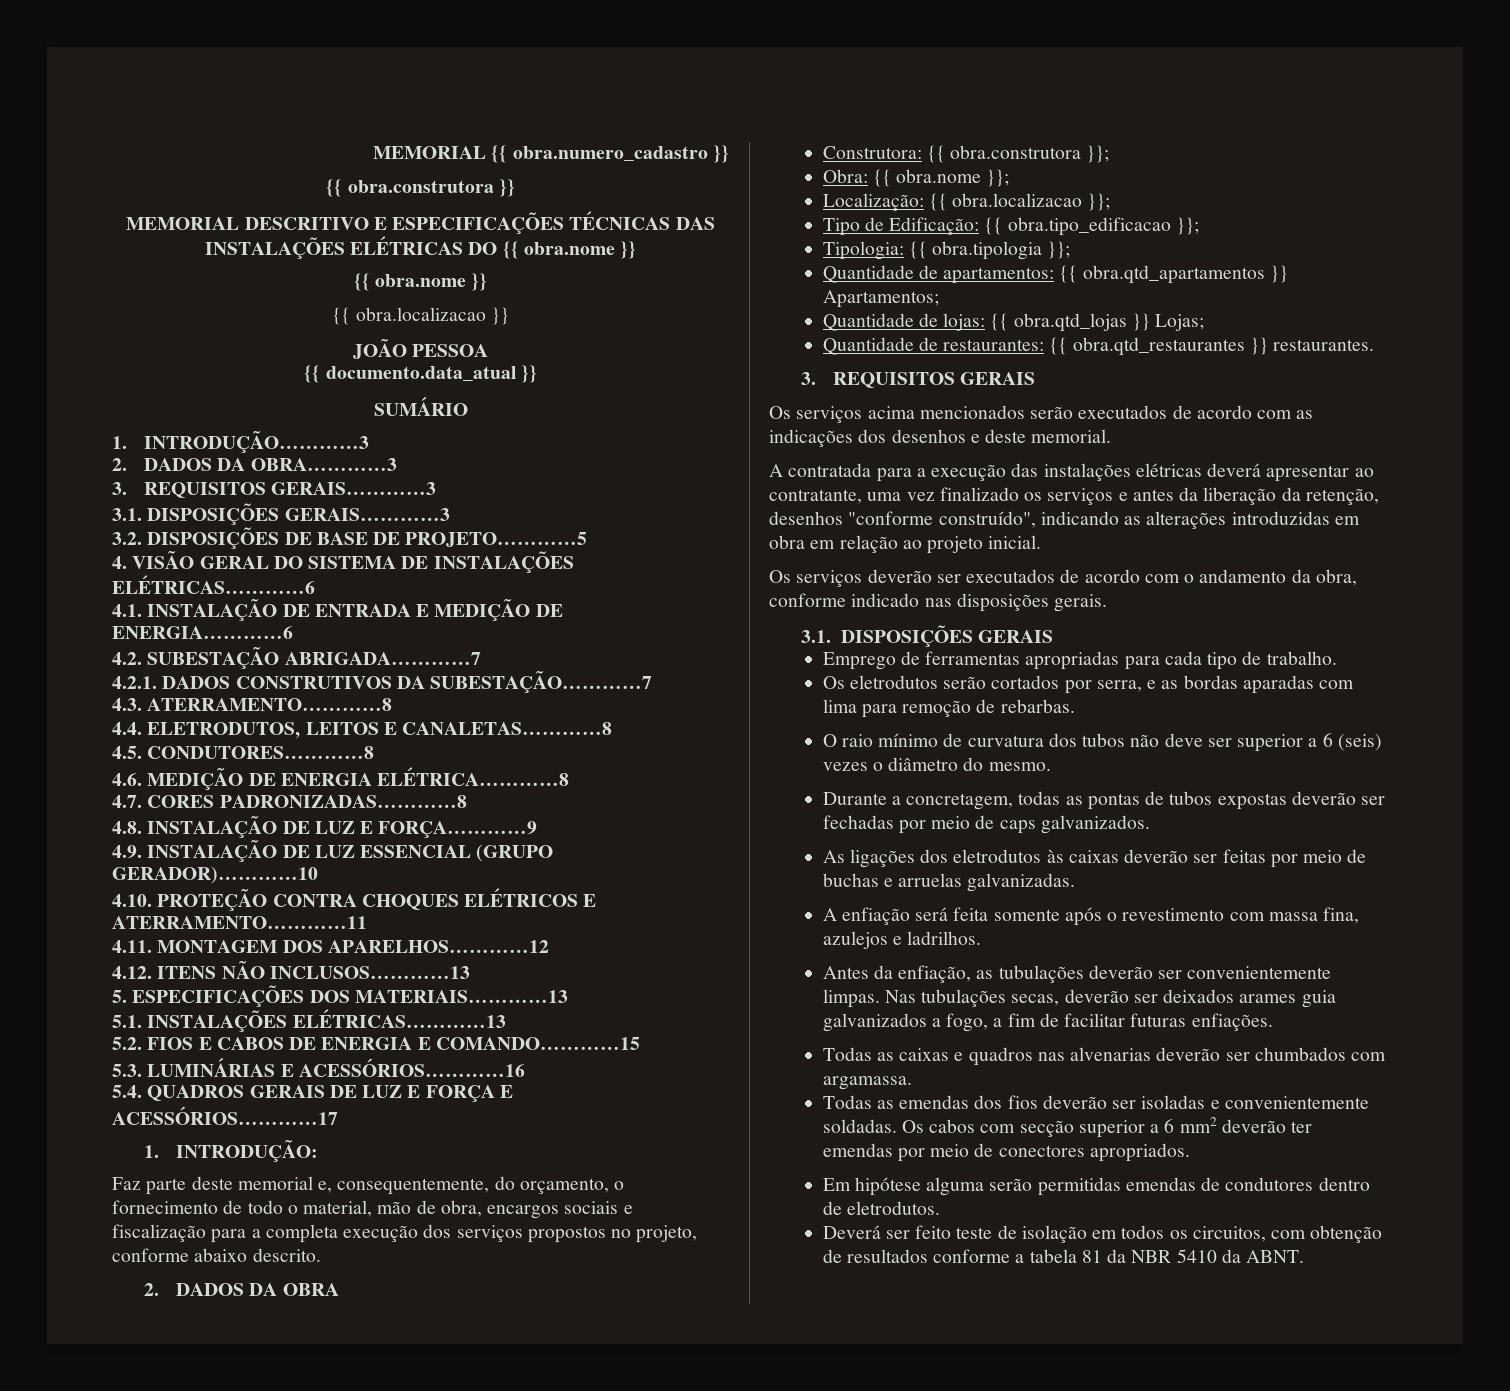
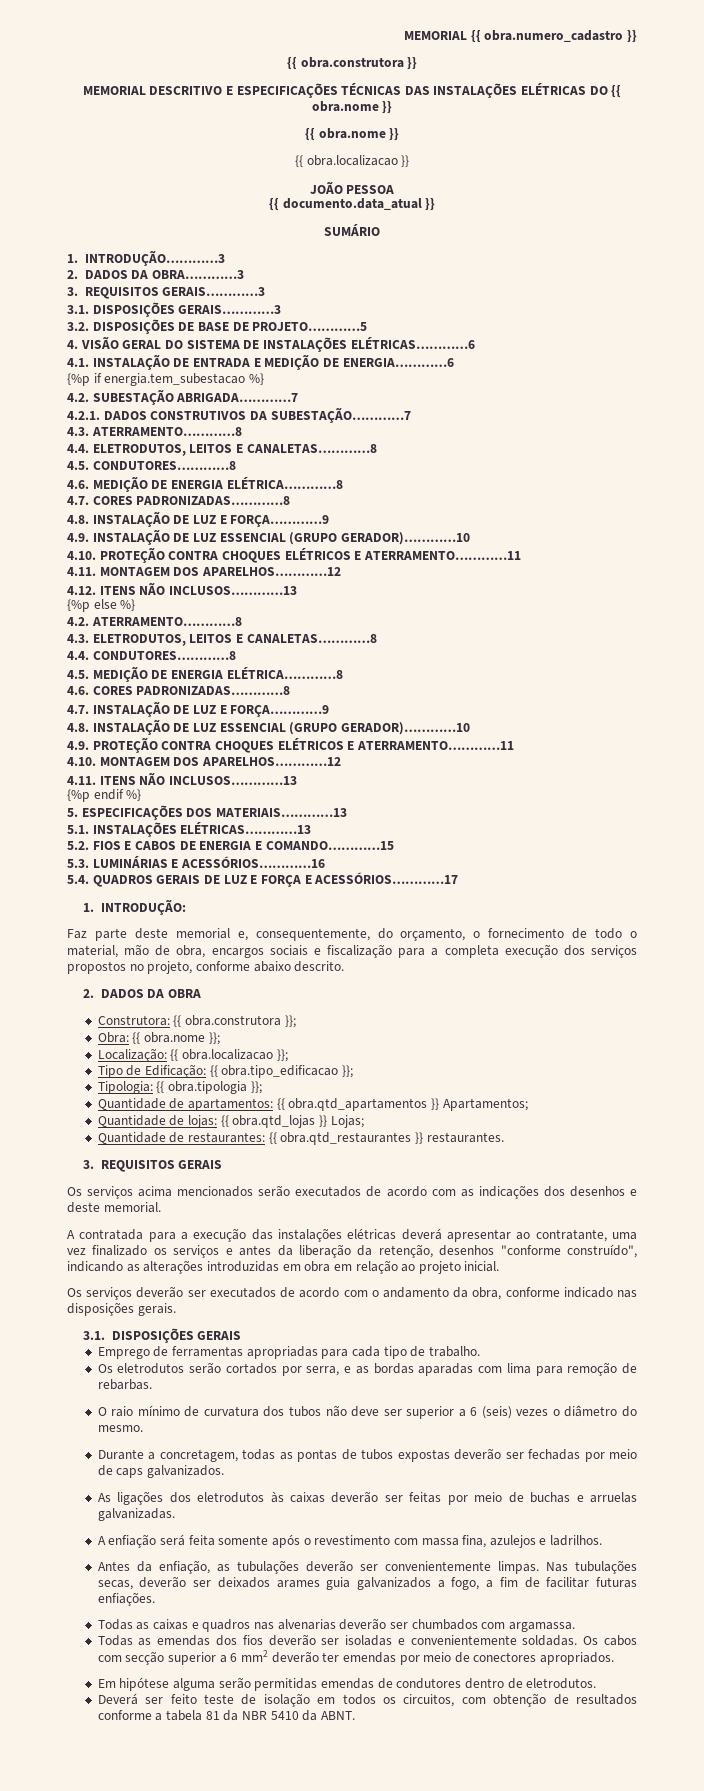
+ {%p if energia.tem_subestacao %}
+ {%p else %}
+ 4.2. ATERRAMENTO…………8
+ 4.3. ELETRODUTOS, LEITOS E CANALETAS…………8
+ 4.4. CONDUTORES…………8
+ 4.5. MEDIÇÃO DE ENERGIA ELÉTRICA…………8
+ 4.6. CORES PADRONIZADAS…………8
+ 4.7. INSTALAÇÃO DE LUZ E FORÇA…………9
+ 4.8. INSTALAÇÃO DE LUZ ESSENCIAL (GRUPO GERADOR)…………10
+ 4.9. PROTEÇÃO CONTRA CHOQUES ELÉTRICOS E ATERRAMENTO…………11
+ 4.10. MONTAGEM DOS APARELHOS…………12
+ 4.11. ITENS NÃO INCLUSOS…………13
+ {%p endif %}

